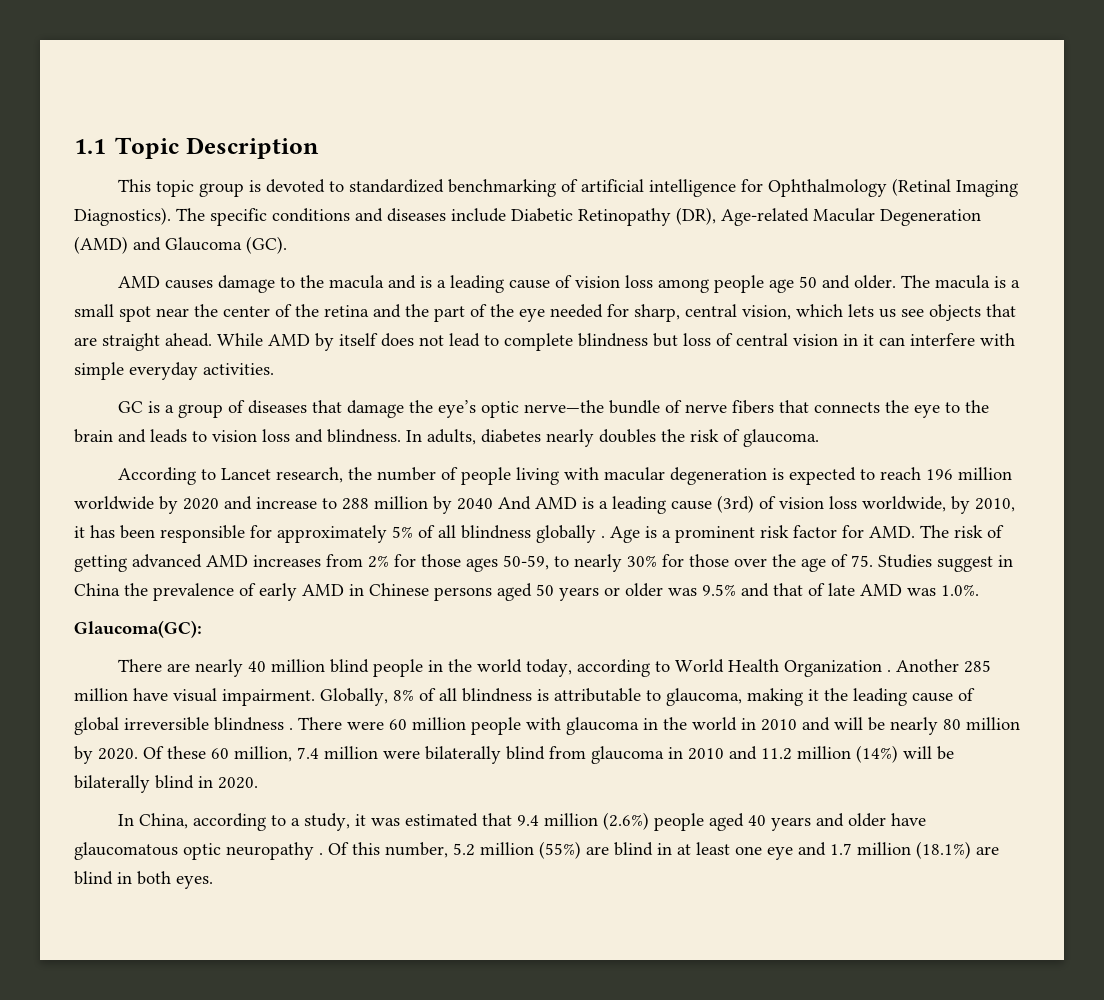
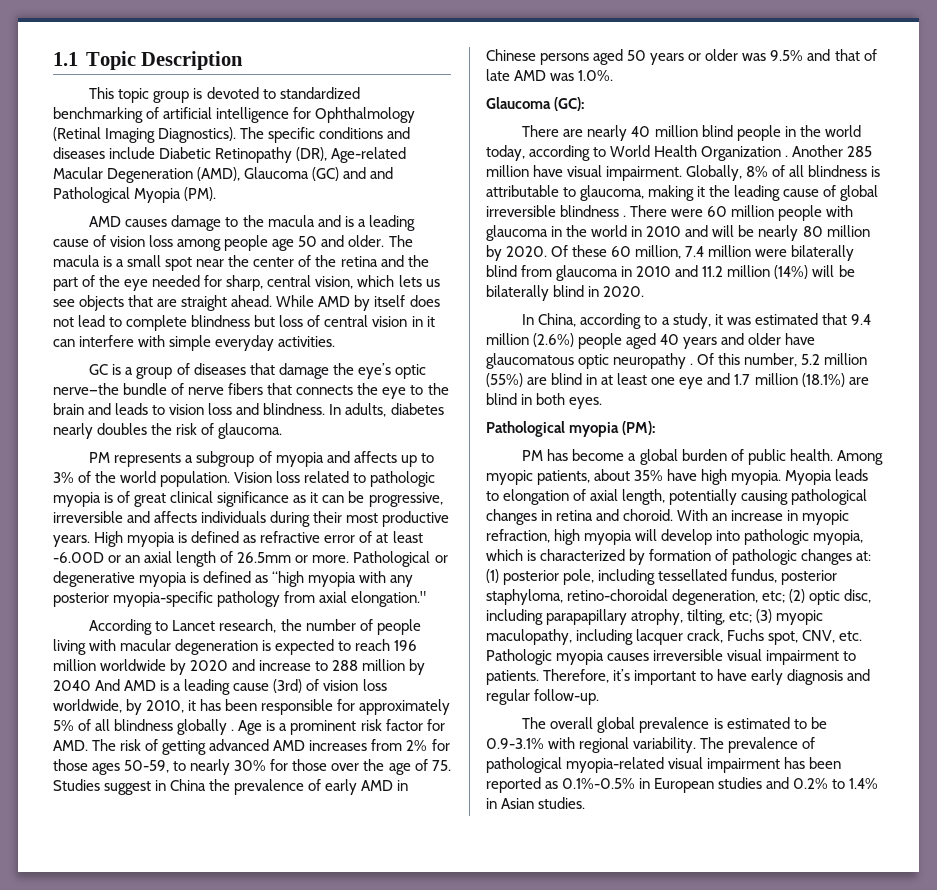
- The specific conditions and diseases include Diabetic Retinopathy (DR), Age-related Macular Degeneration (AMD) and Glaucoma (GC).
+ The specific conditions and diseases include Diabetic Retinopathy (DR), Age-related Macular Degeneration (AMD), Glaucoma (GC) and and Pathological Myopia (PM).
+ PM represents a subgroup of myopia and affects up to 3% of the world population. Vision loss related to pathologic myopia is of great clinical significance as it can be progressive, irreversible and affects individuals during their most productive years. High myopia is defined as refractive error of at least -6.00D or an axial length of 26.5mm or more. Pathological or degenerative myopia is defined as “high myopia with any posterior myopia-specific pathology from axial elongation."
- Glaucoma(GC):
+ Glaucoma (GC):
+ Pathological myopia (PM):
+ PM has become a global burden of public health. Among myopic patients, about 35% have high myopia. Myopia leads to elongation of axial length, potentially causing pathological changes in retina and choroid. With an increase in myopic refraction, high myopia will develop into pathologic myopia, which is characterized by formation of pathologic changes at: (1) posterior pole, including tessellated fundus, posterior staphyloma, retino-choroidal degeneration, etc; (2) optic disc, including parapapillary atrophy, tilting, etc; (3) myopic maculopathy, including lacquer crack, Fuchs spot, CNV, etc. Pathologic myopia causes irreversible visual impairment to patients. Therefore, it’s important to have early diagnosis and regular follow-up.
+ The overall global prevalence is estimated to be 0.9-3.1% with regional variability. The prevalence of pathological myopia-related visual impairment has been reported as 0.1%-0.5% in European studies and 0.2% to 1.4% in Asian studies.

